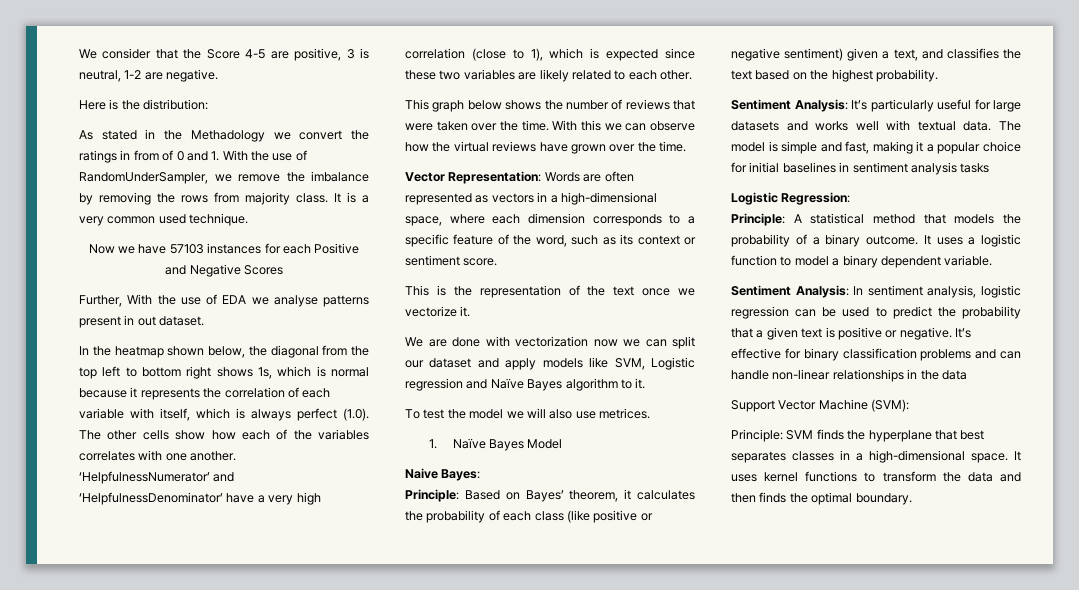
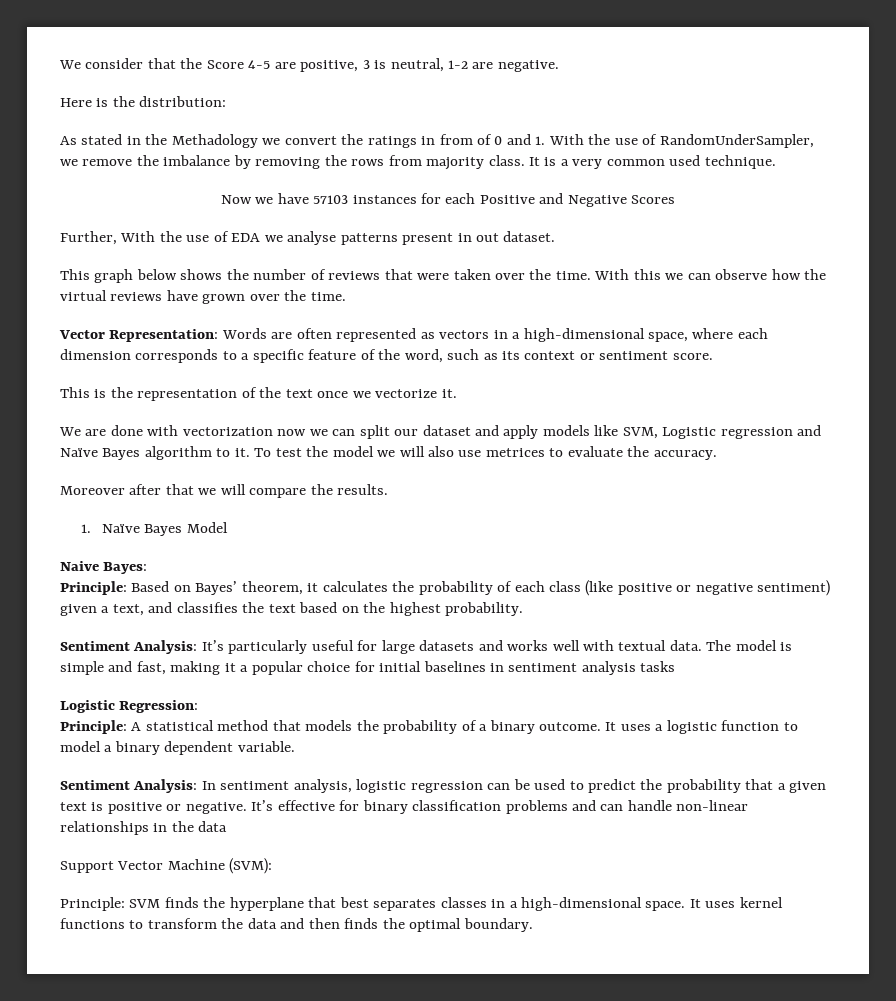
- In the heatmap shown below, the diagonal from the top left to bottom right shows 1s, which is normal because it represents the correlation of each variable with itself, which is always perfect (1.0). The other cells show how each of the variables correlates with one another. ‘HelpfulnessNumerator’ and ‘HelpfulnessDenominator’ have a very high correlation (close to 1), which is expected since these two variables are likely related to each other.
- We are done with vectorization now we can split our dataset and apply models like SVM, Logistic regression and Naïve Bayes algorithm to it.
- To test the model we will also use metrices.
+ We are done with vectorization now we can split our dataset and apply models like SVM, Logistic regression and Naïve Bayes algorithm to it. To test the model we will also use metrices to evaluate the accuracy.
+ Moreover after that we will compare the results.

